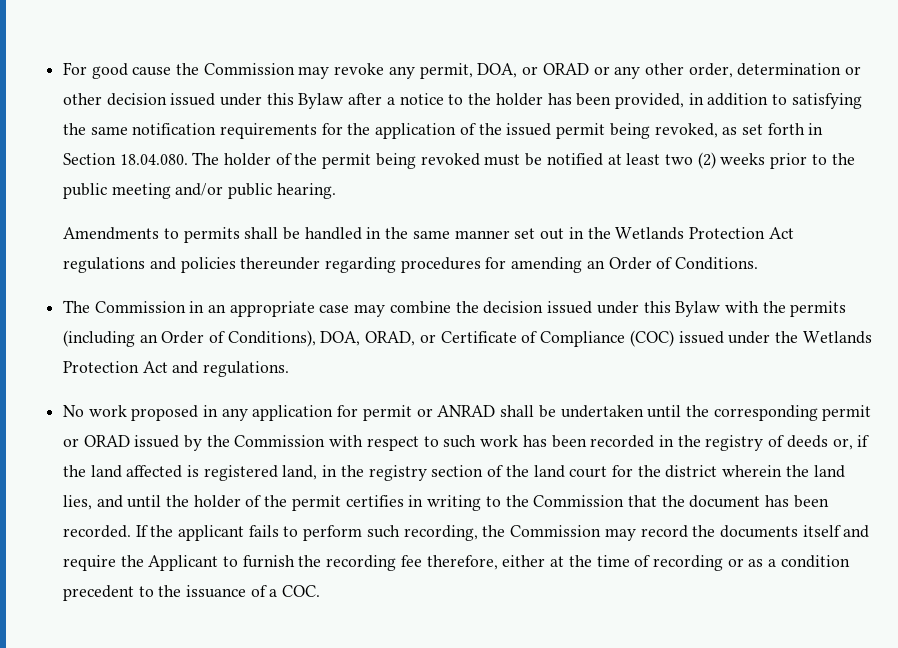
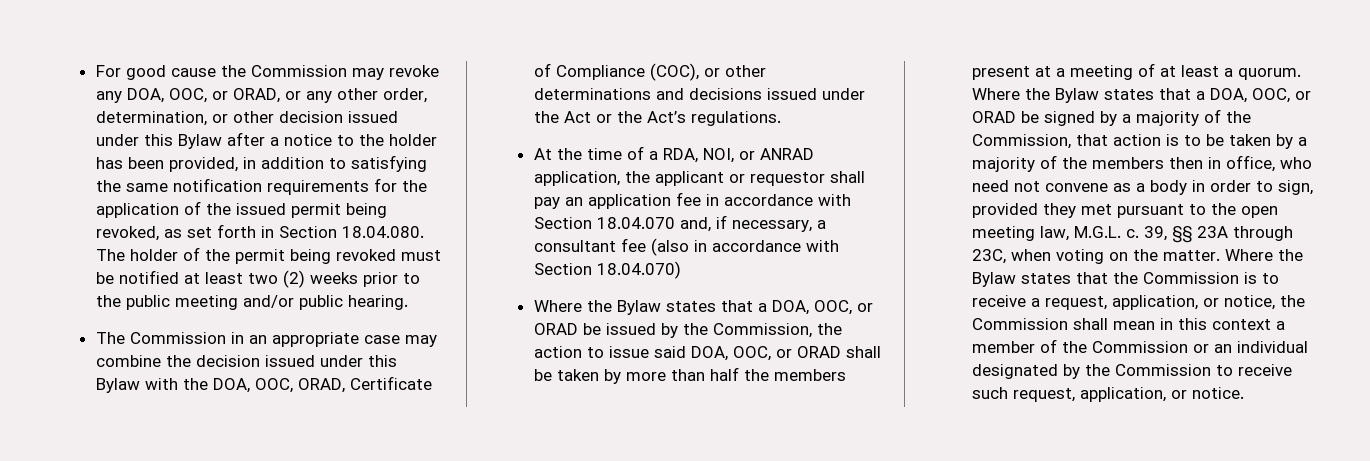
- For good cause the Commission may revoke any permit, DOA, or ORAD or any other order, determination or other decision issued under this Bylaw after a notice to the holder has been provided, in addition to satisfying the same notification requirements for the application of the issued permit being revoked, as set forth in Section 18.04.080. The holder of the permit being revoked must be notified at least two (2) weeks prior to the public meeting and/or public hearing.
+ For good cause the Commission may revoke any DOA, OOC, or ORAD, or any other order, determination, or other decision issued under this Bylaw after a notice to the holder has been provided, in addition to satisfying the same notification requirements for the application of the issued permit being revoked, as set forth in Section 18.04.080. The holder of the permit being revoked must be notified at least two (2) weeks prior to the public meeting and/or public hearing.
- Amendments to permits shall be handled in the same manner set out in the Wetlands Protection Act regulations and policies thereunder regarding procedures for amending an Order of Conditions.
- The Commission in an appropriate case may combine the decision issued under this Bylaw with the permits (including an Order of Conditions), DOA, ORAD, or Certificate of Compliance (COC) issued under the Wetlands Protection Act and regulations.
- No work proposed in any application for permit or ANRAD shall be undertaken until the corresponding permit or ORAD issued by the Commission with respect to such work has been recorded in the registry of deeds or, if the land affected is registered land, in the registry section of the land court for the district wherein the land lies, and until the holder of the permit certifies in writing to the Commission that the document has been recorded. If the applicant fails to perform such recording, the Commission may record the documents itself and require the Applicant to furnish the recording fee therefore, either at the time of recording or as a condition precedent to the issuance of a COC.
+ The Commission in an appropriate case may combine the decision issued under this Bylaw with the DOA, OOC, ORAD, Certificate of Compliance (COC), or other determinations and decisions issued under the Act or the Act’s regulations.
+ At the time of a RDA, NOI, or ANRAD application, the applicant or requestor shall pay an application fee in accordance with Section 18.04.070 and, if necessary, a consultant fee (also in accordance with Section 18.04.070)
+ Where the Bylaw states that a DOA, OOC, or ORAD be issued by the Commission, the action to issue said DOA, OOC, or ORAD shall be taken by more than half the members present at a meeting of at least a quorum. Where the Bylaw states that a DOA, OOC, or ORAD be signed by a majority of the Commission, that action is to be taken by a majority of the members then in office, who need not convene as a body in order to sign, provided they met pursuant to the open meeting law, M.G.L. c. 39, §§ 23A through 23C, when voting on the matter. Where the Bylaw states that the Commission is to receive a request, application, or notice, the Commission shall mean in this context a member of the Commission or an individual designated by the Commission to receive such request, application, or notice.

